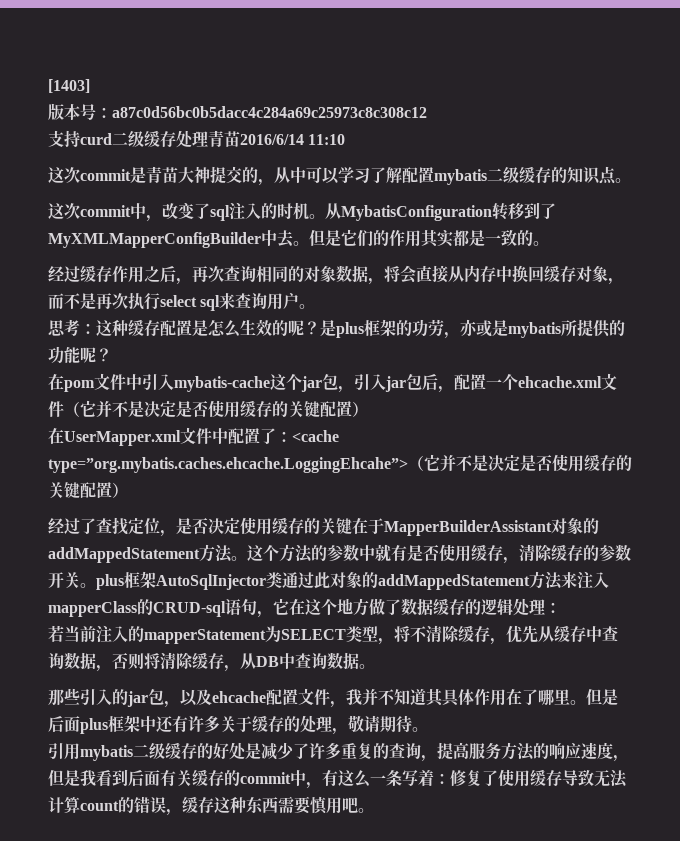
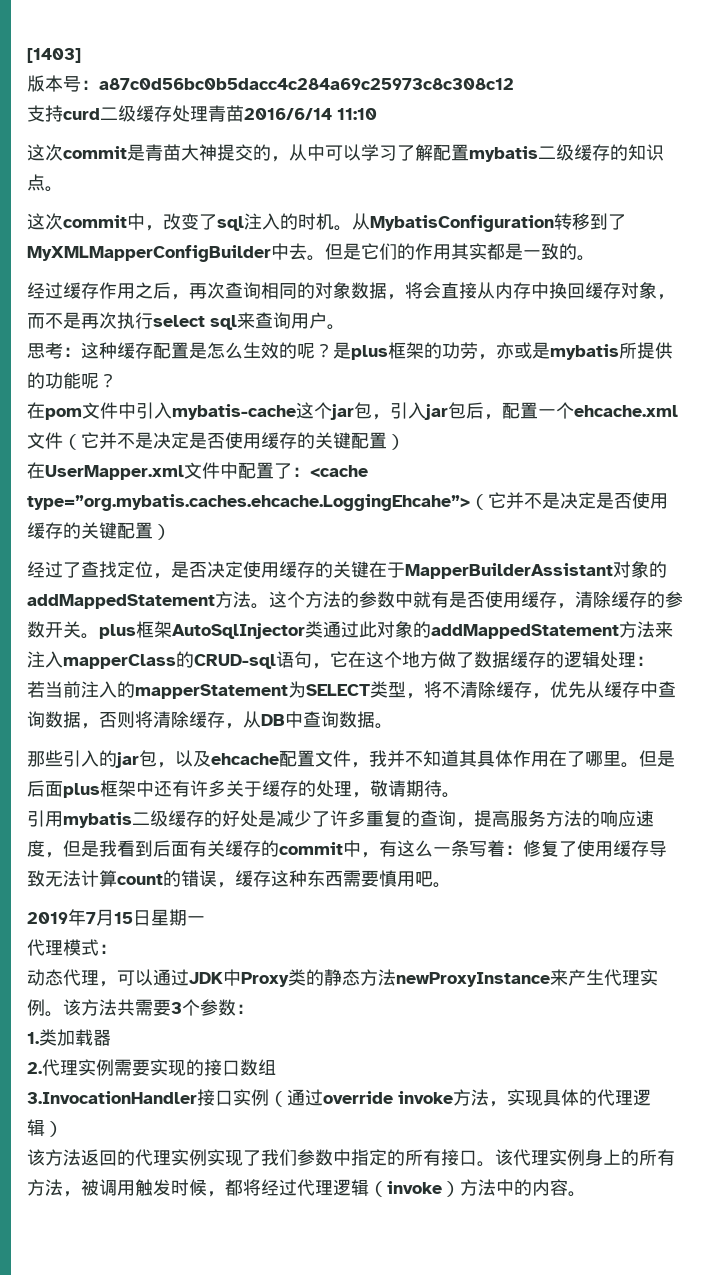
+ 2019年7月15日星期一
+ 代理模式：
+ 动态代理，可以通过JDK中Proxy类的静态方法newProxyInstance来产生代理实例。该方法共需要3个参数：
+ 1.类加载器
+ 2.代理实例需要实现的接口数组
+ 3.InvocationHandler接口实例（通过override invoke方法，实现具体的代理逻辑）
+ 该方法返回的代理实例实现了我们参数中指定的所有接口。该代理实例身上的所有方法，被调用触发时候，都将经过代理逻辑（invoke）方法中的内容。

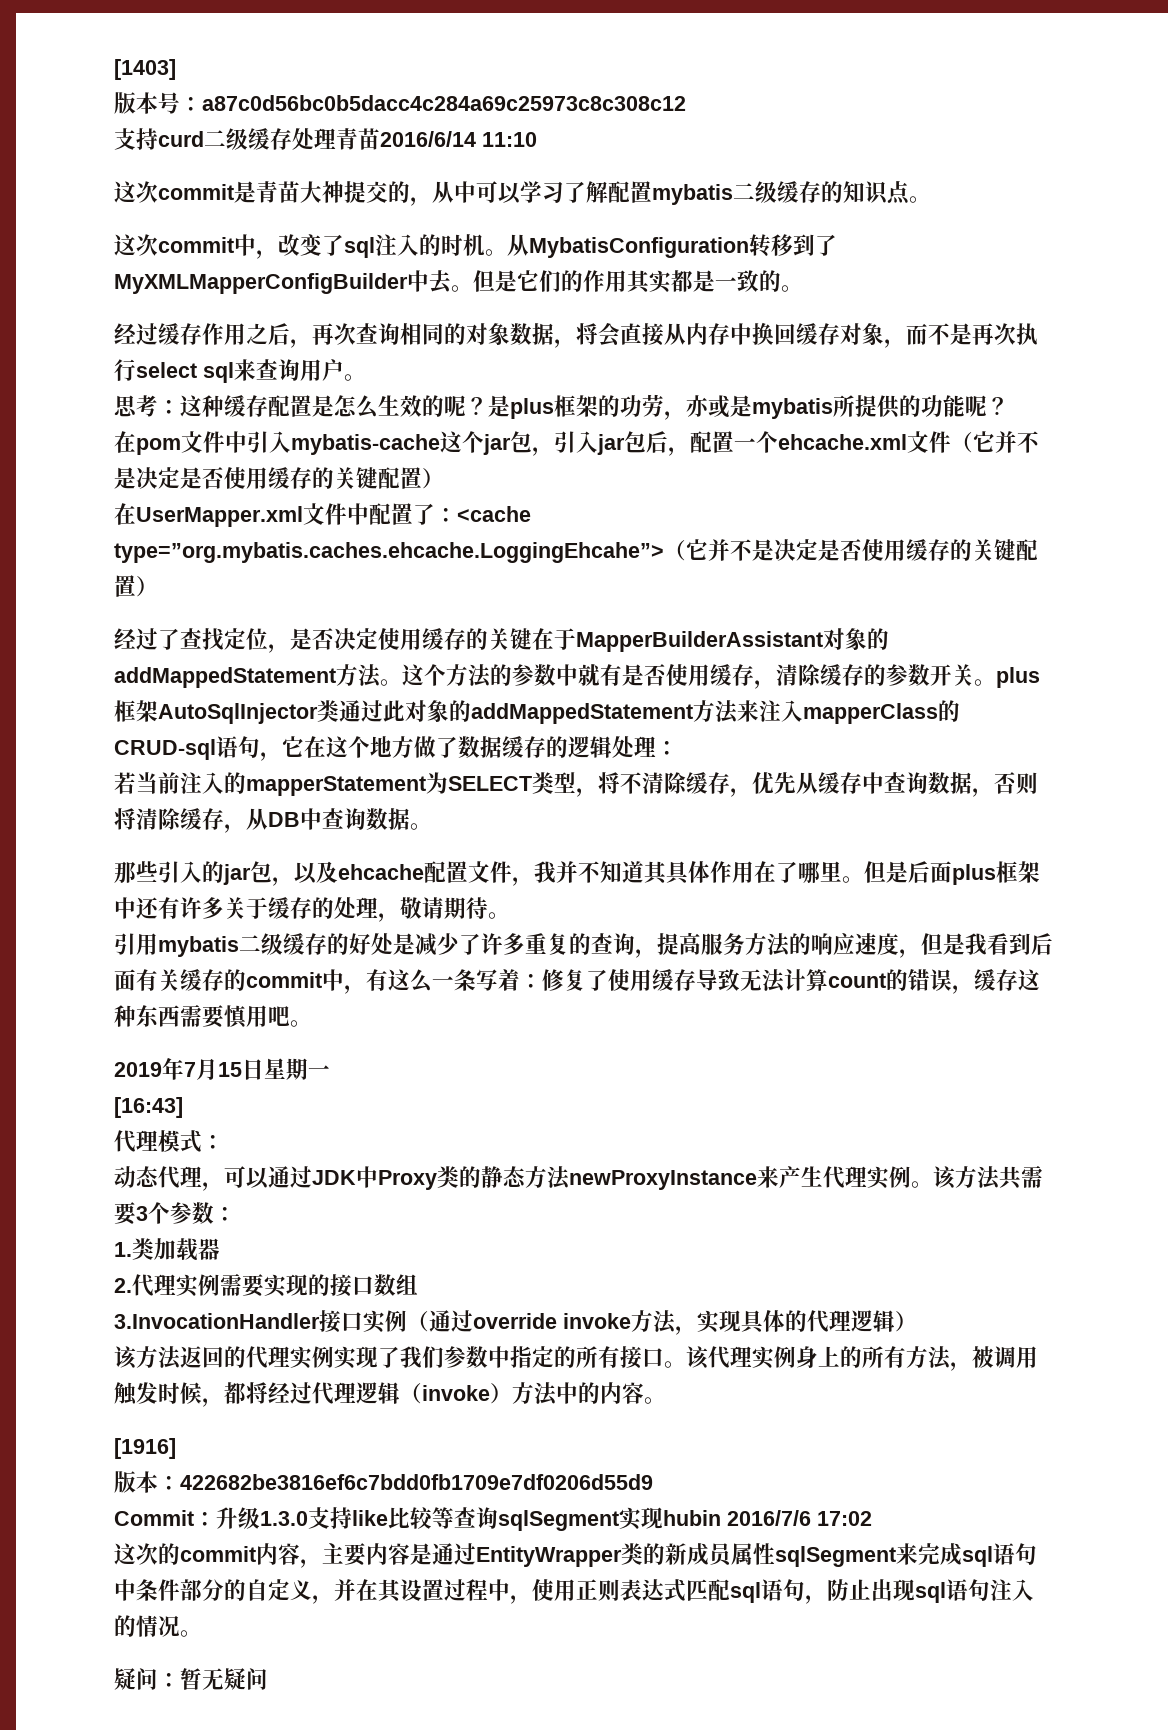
+ [16:43]
+ [1916]
+ 版本：422682be3816ef6c7bdd0fb1709e7df0206d55d9
+ Commit：升级1.3.0支持like比较等查询sqlSegment实现hubin 2016/7/6 17:02
+ 这次的commit内容，主要内容是通过EntityWrapper类的新成员属性sqlSegment来完成sql语句中条件部分的自定义，并在其设置过程中，使用正则表达式匹配sql语句，防止出现sql语句注入的情况。
+ 疑问：暂无疑问

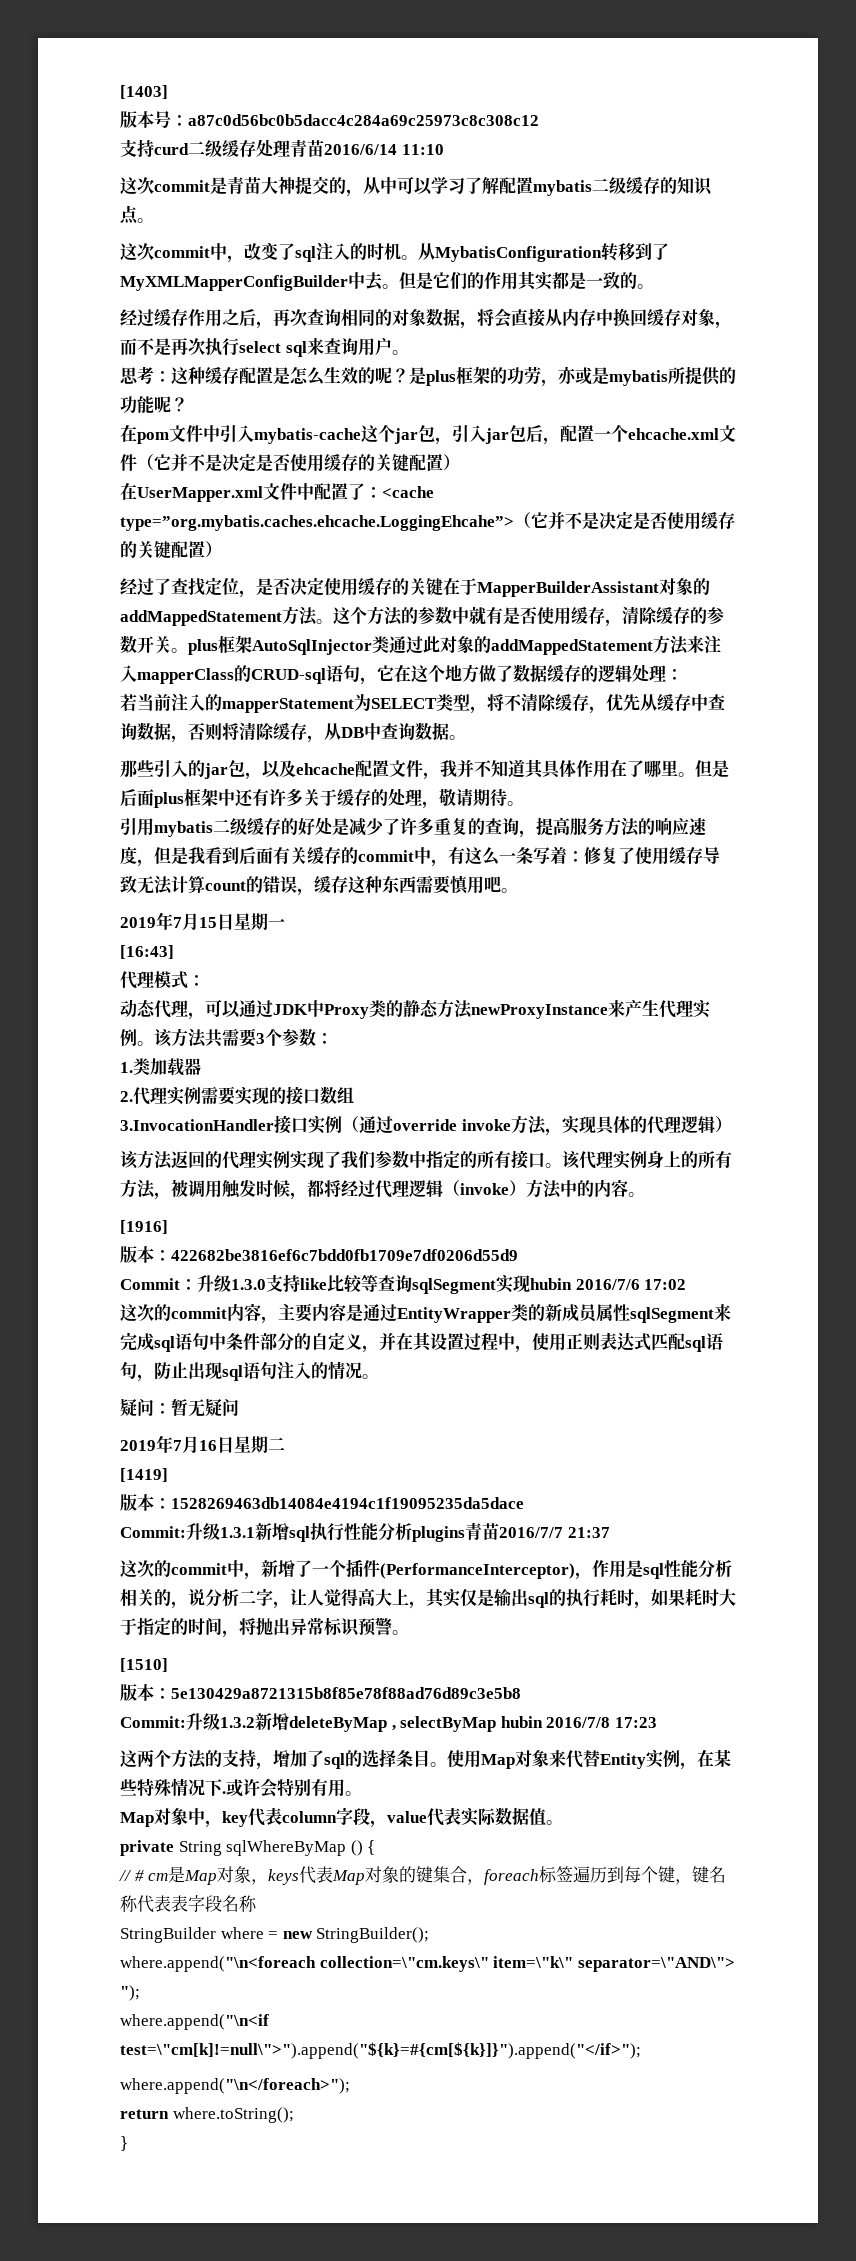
+ 2019年7月16日星期二
+ [1419]
+ 版本：1528269463db14084e4194c1f19095235da5dace
+ Commit:升级1.3.1新增sql执行性能分析plugins青苗2016/7/7 21:37
+ 这次的commit中，新增了一个插件(PerformanceInterceptor)，作用是sql性能分析相关的，说分析二字，让人觉得高大上，其实仅是输出sql的执行耗时，如果耗时大于指定的时间，将抛出异常标识预警。
+ [1510]
+ 版本：5e130429a8721315b8f85e78f88ad76d89c3e5b8
+ Commit:升级1.3.2新增deleteByMap , selectByMap hubin 2016/7/8 17:23
+ 这两个方法的支持，增加了sql的选择条目。使用Map对象来代替Entity实例，在某些特殊情况下.或许会特别有用。
+ Map对象中，key代表column字段，value代表实际数据值。
+ private String sqlWhereByMap () {
+ // # cm是Map对象，keys代表Map对象的键集合，foreach标签遍历到每个键，键名称代表表字段名称
+ StringBuilder where = new StringBuilder();
+ where.append("\n<foreach collection=\"cm.keys\" item=\"k\" separator=\"AND\"> ");
+ where.append("\n<if test=\"cm[k]!=null\">").append("${k}=#{cm[${k}]}").append("</if>");
+ where.append("\n</foreach>");
+ return where.toString();
+ }

